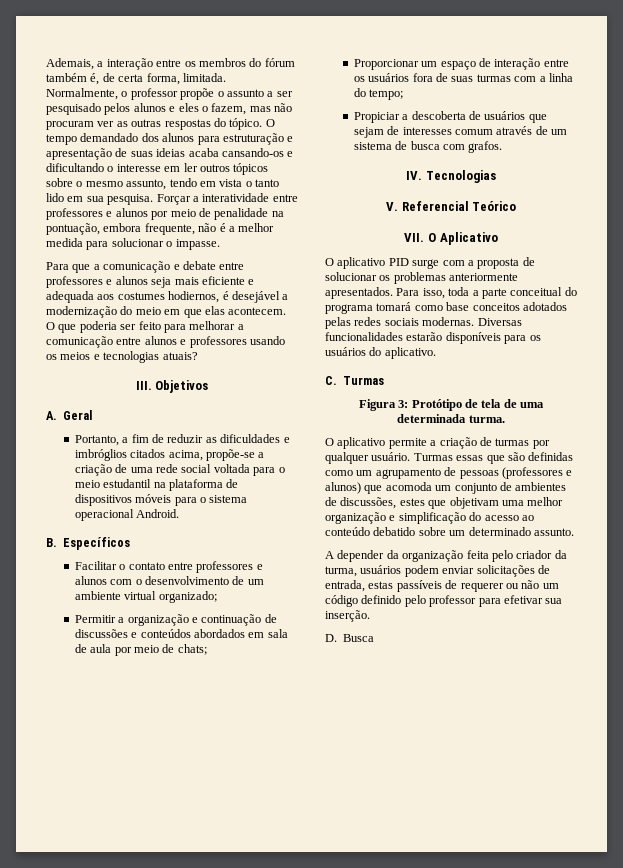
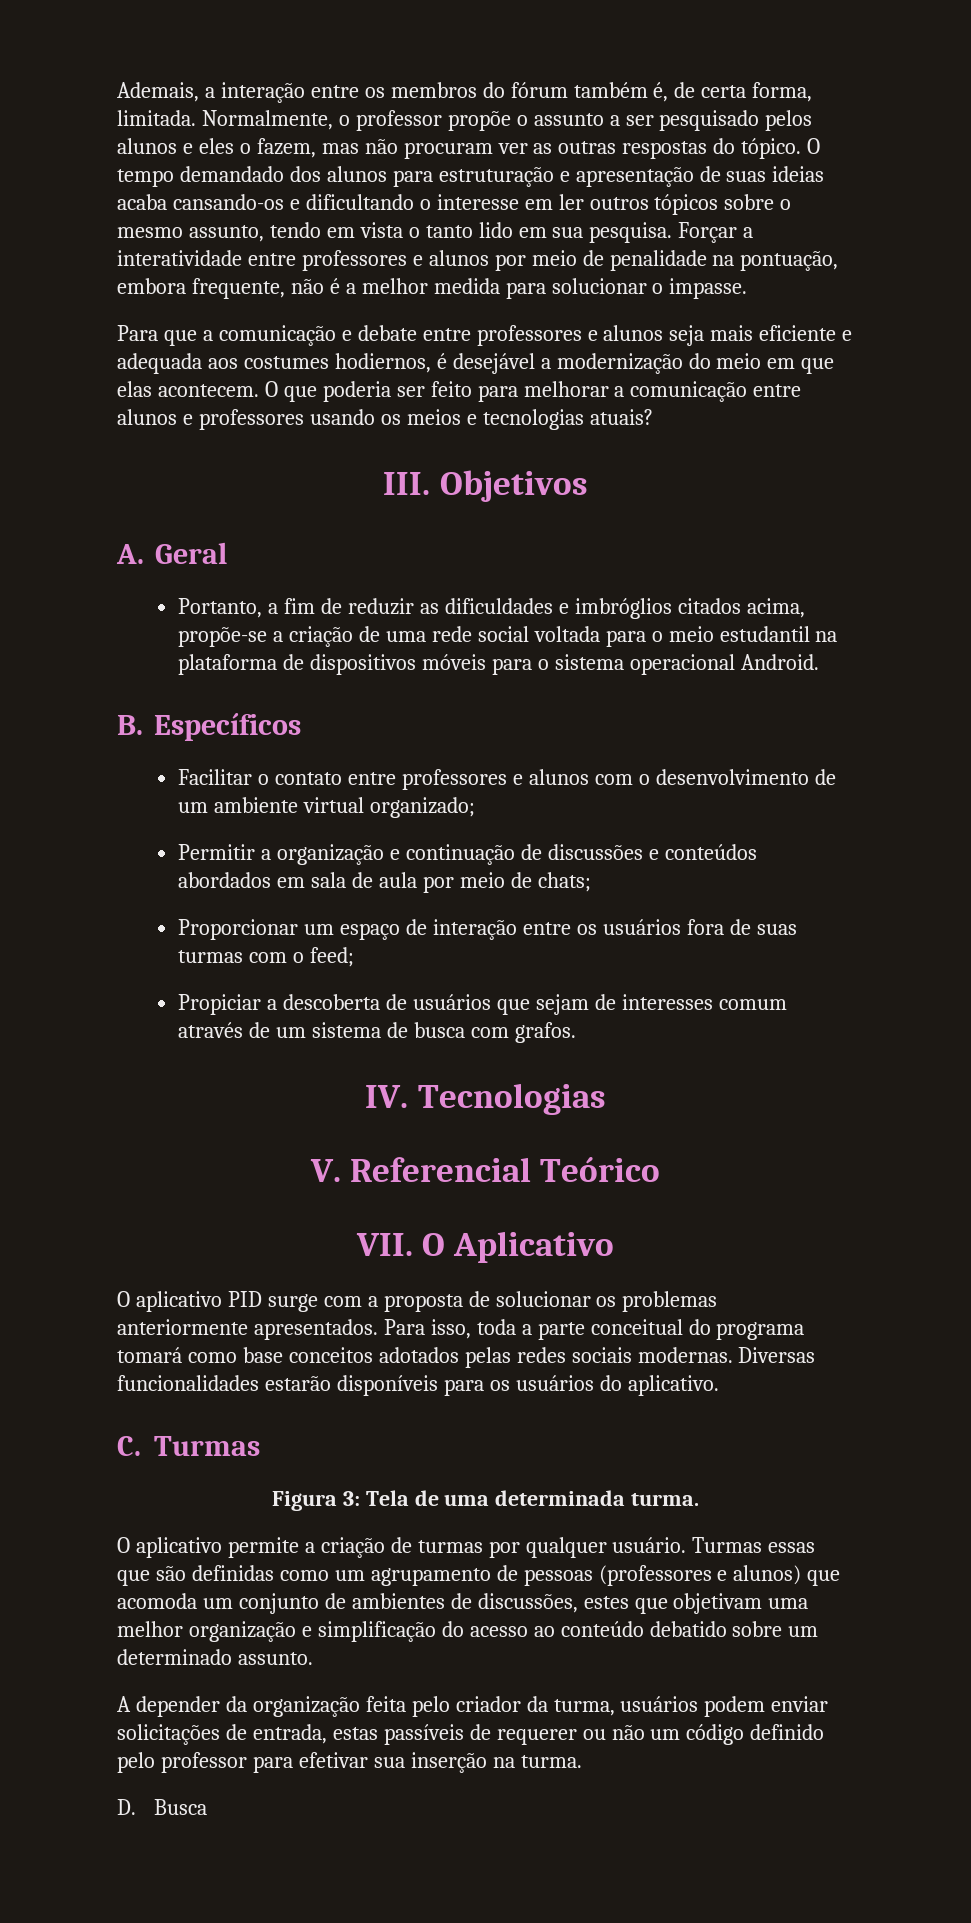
- Proporcionar um espaço de interação entre os usuários fora de suas turmas com a linha do tempo;
+ Proporcionar um espaço de interação entre os usuários fora de suas turmas com o feed;
- Figura 3: Protótipo de tela de uma determinada turma.
+ Figura 3: Tela de uma determinada turma.
- A depender da organização feita pelo criador da turma, usuários podem enviar solicitações de entrada, estas passíveis de requerer ou não um código definido pelo professor para efetivar sua inserção.
+ A depender da organização feita pelo criador da turma, usuários podem enviar solicitações de entrada, estas passíveis de requerer ou não um código definido pelo professor para efetivar sua inserção na turma.

